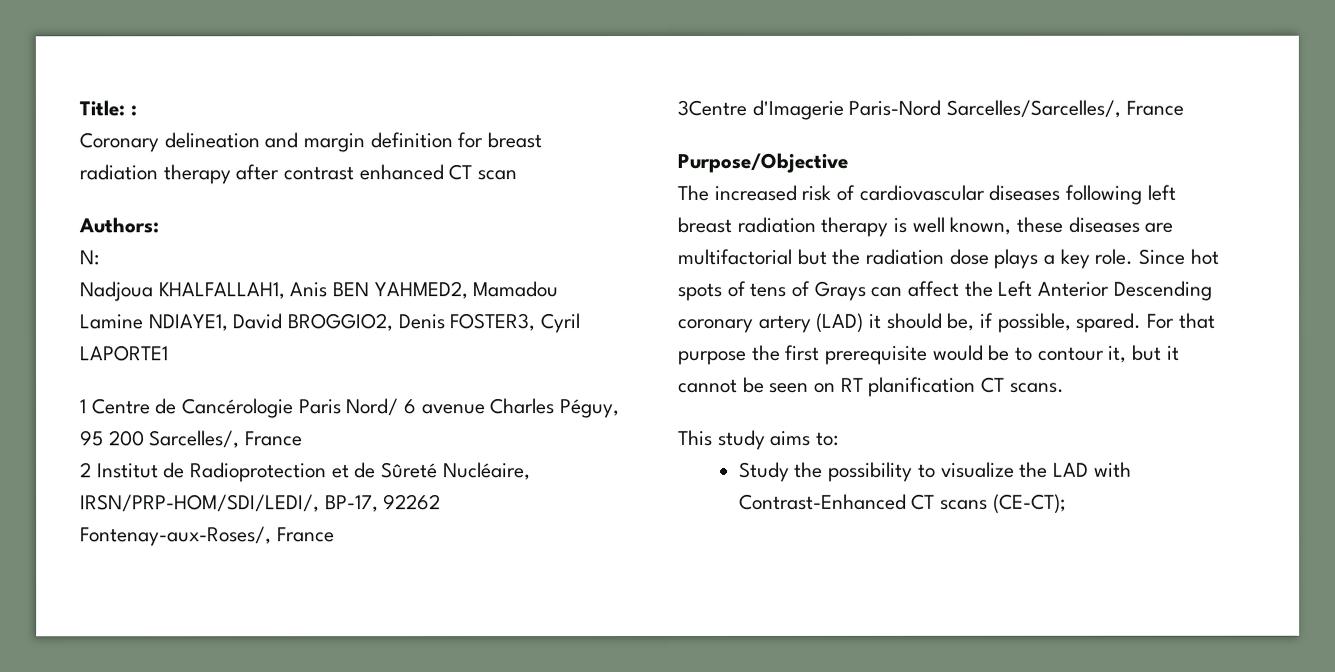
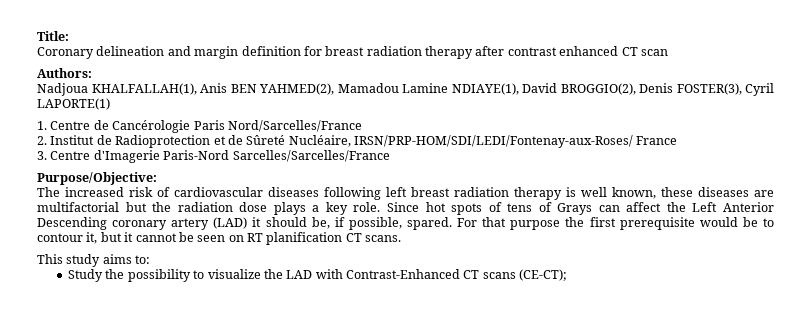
- Title: :
+ Title:
- N:
- Nadjoua KHALFALLAH1, Anis BEN YAHMED2, Mamadou Lamine NDIAYE1, David BROGGIO2, Denis FOSTER3, Cyril LAPORTE1
- 1 Centre de Cancérologie Paris Nord/ 6 avenue Charles Péguy, 95 200 Sarcelles/, France
- 2 Institut de Radioprotection et de Sûreté Nucléaire, IRSN/PRP-HOM/SDI/LEDI/, BP-17, 92262 Fontenay-aux-Roses/, France
- 3Centre d'Imagerie Paris-Nord Sarcelles/Sarcelles/, France
- Purpose/Objective
+ Nadjoua KHALFALLAH(1), Anis BEN YAHMED(2), Mamadou Lamine NDIAYE(1), David BROGGIO(2), Denis FOSTER(3), Cyril LAPORTE(1)
+ 1. Centre de Cancérologie Paris Nord/Sarcelles/France
+ 2. Institut de Radioprotection et de Sûreté Nucléaire, IRSN/PRP-HOM/SDI/LEDI/Fontenay-aux-Roses/ France
+ 3. Centre d'Imagerie Paris-Nord Sarcelles/Sarcelles/France
+ Purpose/Objective:

